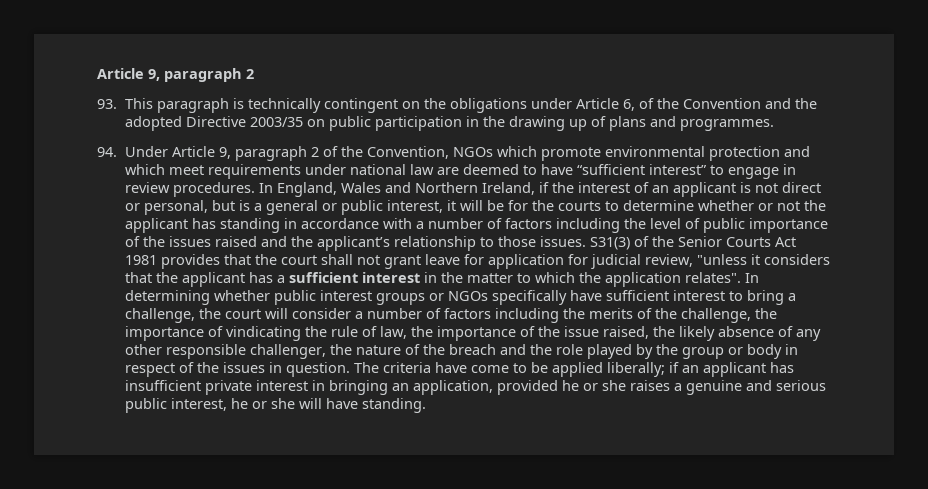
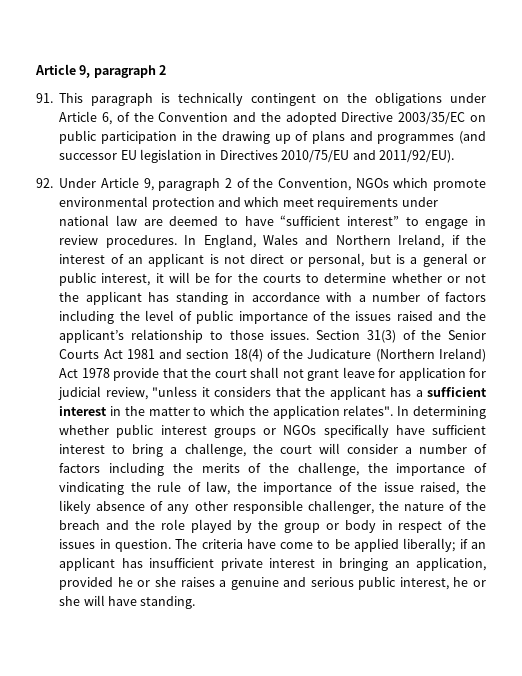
- 93. This paragraph is technically contingent on the obligations under Article 6, of the Convention and the adopted Directive 2003/35 on public participation in the drawing up of plans and programmes.
- 94. Under Article 9, paragraph 2 of the Convention, NGOs which promote environmental protection and which meet requirements under national law are deemed to have “sufficient interest” to engage in review procedures.
+ 91. This paragraph is technically contingent on the obligations under Article 6, of the Convention and the adopted Directive 2003/35/EC on public participation in the drawing up of plans and programmes (and successor EU legislation in Directives 2010/75/EU and 2011/92/EU).
+ 92. Under Article 9, paragraph 2 of the Convention, NGOs which promote environmental protection and which meet requirements under national law are deemed to have “sufficient interest” to engage in review procedures.
- S31(3) of the Senior Courts Act 1981 provides that the court shall not grant leave for application for judicial review, "unless it considers that the applicant has a sufficient interest in the matter to which the application relates".
+ Section 31(3) of the Senior Courts Act 1981 and section 18(4) of the Judicature (Northern Ireland) Act 1978 provide that the court shall not grant leave for application for judicial review, "unless it considers that the applicant has a sufficient interest in the matter to which the application relates".

